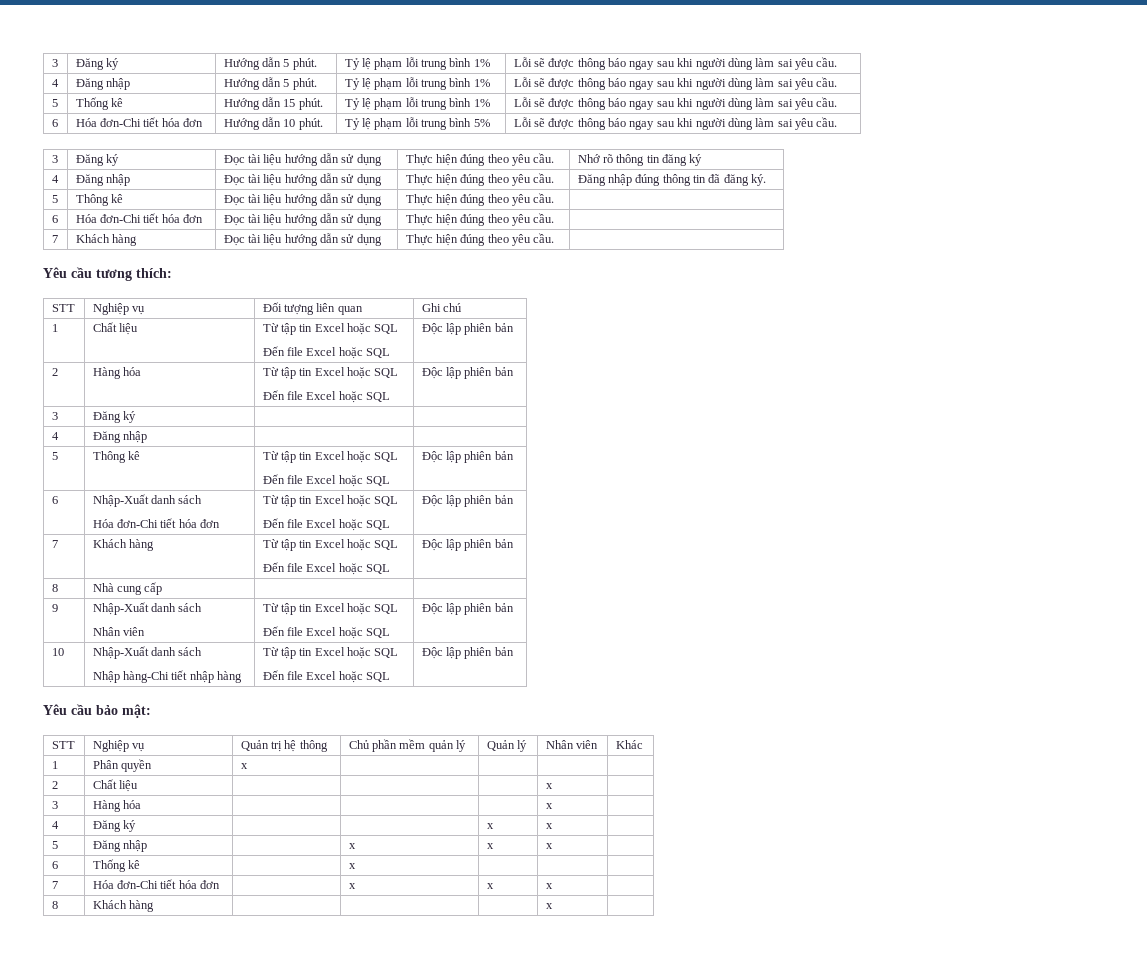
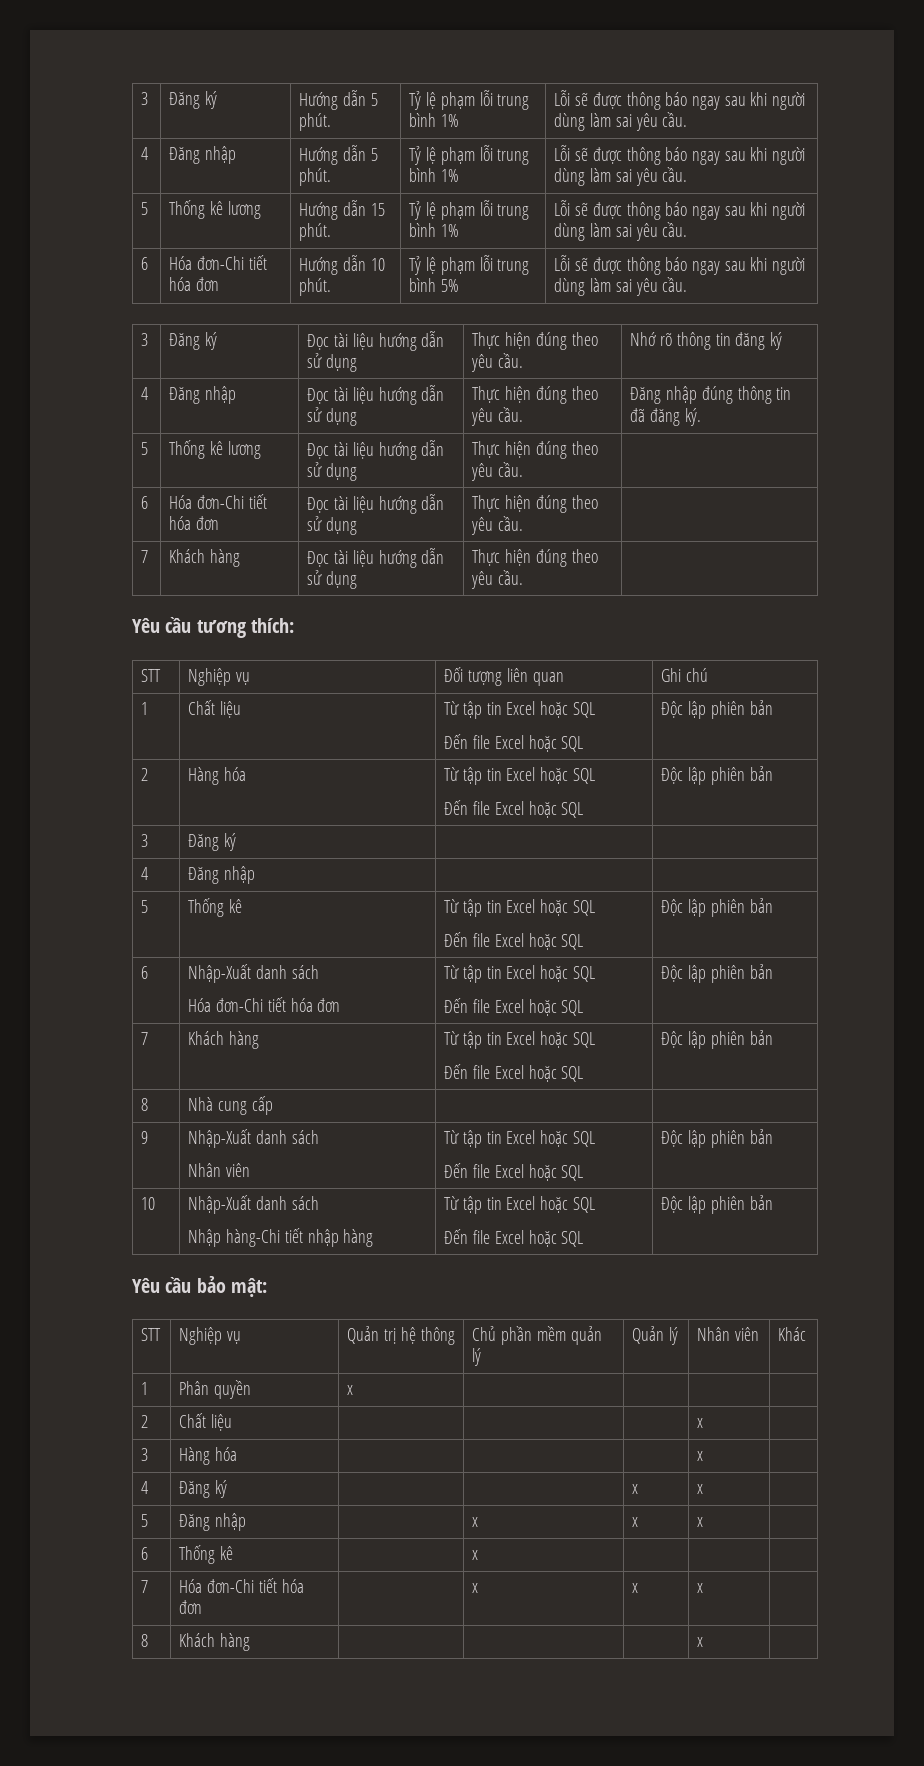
- 5 | Thống kê | Hướng dẫn 15 phút. | Tỷ lệ phạm lỗi trung bình 1% | Lỗi sẽ được thông báo ngay sau khi người dùng làm sai yêu cầu.
+ 5 | Thống kê lương | Hướng dẫn 15 phút. | Tỷ lệ phạm lỗi trung bình 1% | Lỗi sẽ được thông báo ngay sau khi người dùng làm sai yêu cầu.
- 5 | Thông kê | Đọc tài liệu hướng dẫn sử dụng | Thực hiện đúng theo yêu cầu. |
+ 5 | Thống kê lương | Đọc tài liệu hướng dẫn sử dụng | Thực hiện đúng theo yêu cầu. |
- 5 | Thông kê | Từ tập tin Excel hoặc SQL
+ 5 | Thống kê | Từ tập tin Excel hoặc SQL

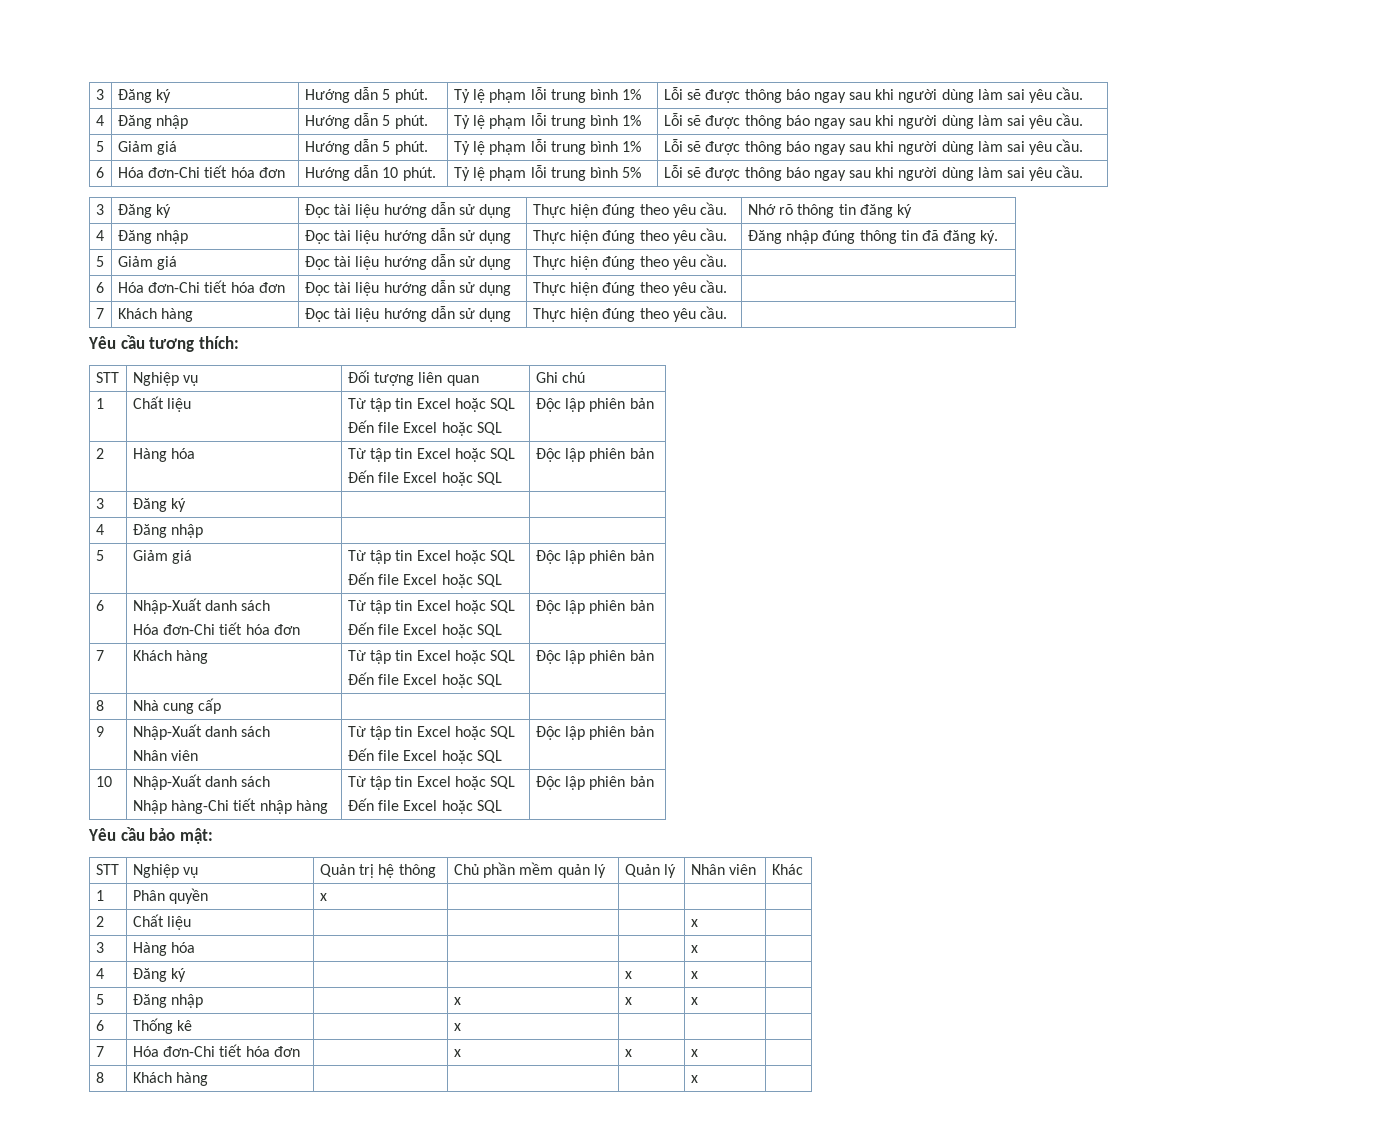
- 5 | Thống kê lương | Hướng dẫn 15 phút. | Tỷ lệ phạm lỗi trung bình 1% | Lỗi sẽ được thông báo ngay sau khi người dùng làm sai yêu cầu.
+ 5 | Giảm giá | Hướng dẫn 5 phút. | Tỷ lệ phạm lỗi trung bình 1% | Lỗi sẽ được thông báo ngay sau khi người dùng làm sai yêu cầu.
- 5 | Thống kê lương | Đọc tài liệu hướng dẫn sử dụng | Thực hiện đúng theo yêu cầu. |
+ 5 | Giảm giá | Đọc tài liệu hướng dẫn sử dụng | Thực hiện đúng theo yêu cầu. |
- 5 | Thống kê | Từ tập tin Excel hoặc SQL
+ 5 | Giảm giá | Từ tập tin Excel hoặc SQL

